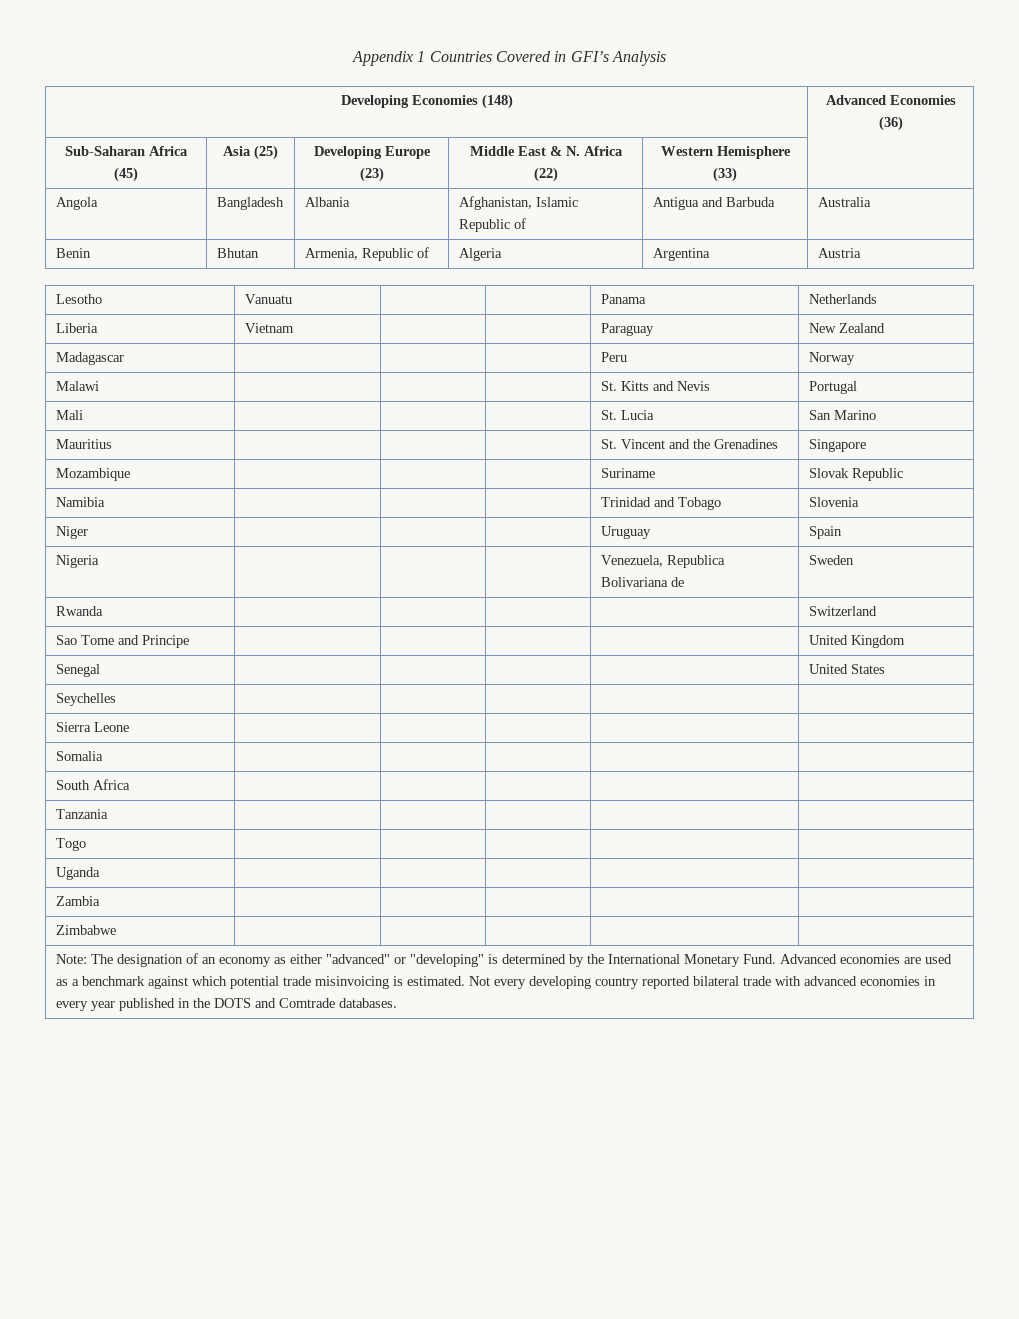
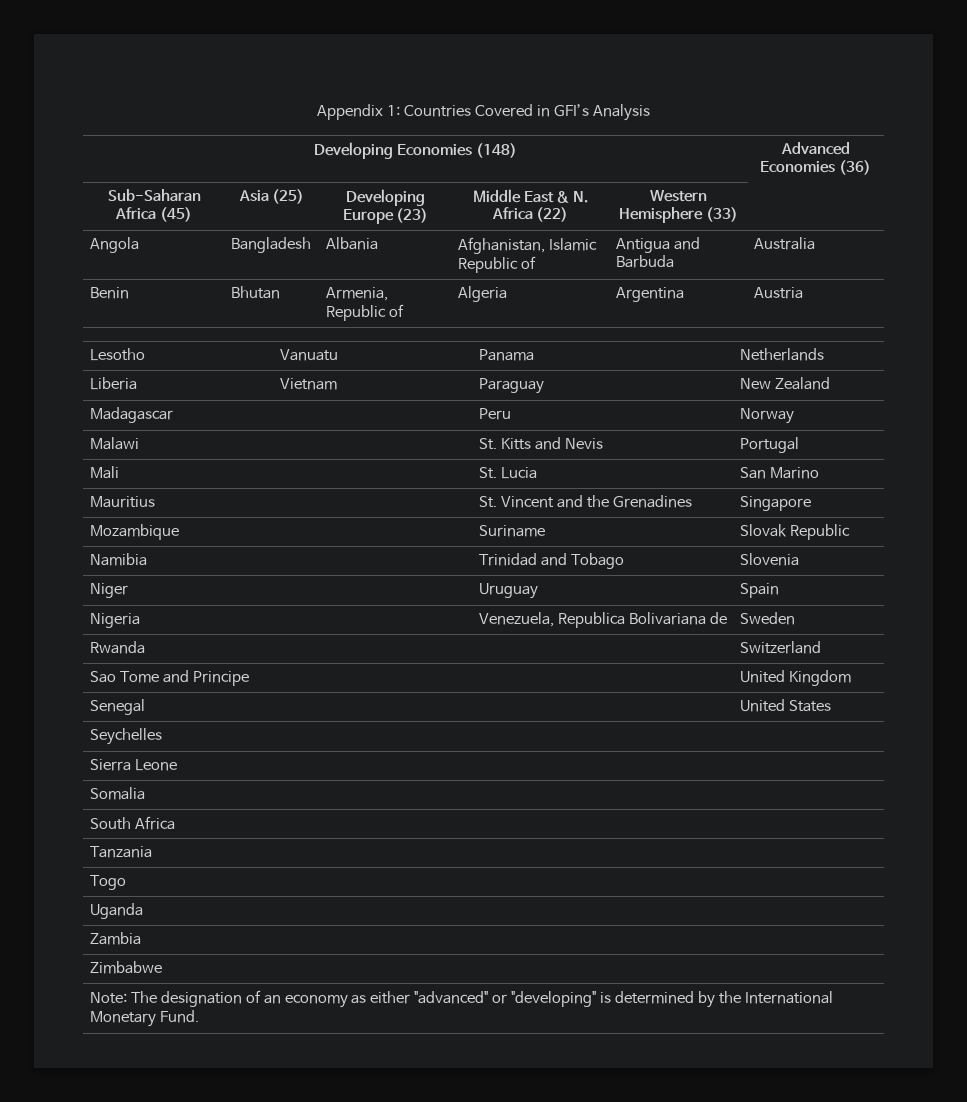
- Appendix 1 Countries Covered in GFI’s Analysis
+ Appendix 1: Countries Covered in GFI’s Analysis
- Advanced economies are used as a benchmark against which potential trade misinvoicing is estimated. Not every developing country reported bilateral trade with advanced economies in every year published in the DOTS and Comtrade databases.

